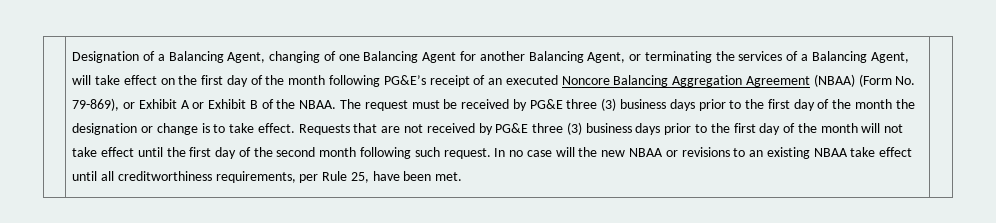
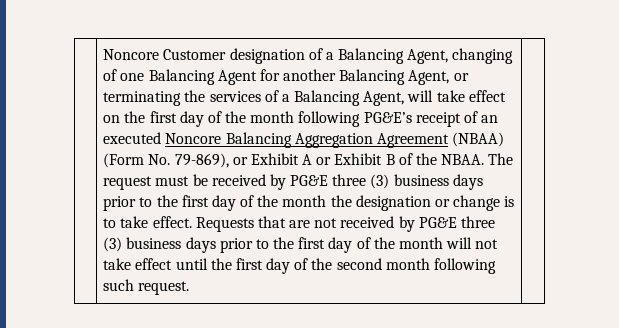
- Designation of a Balancing Agent, changing of one Balancing Agent for another Balancing Agent, or terminating the services of a Balancing Agent, will take effect on the first day of the month following PG&E’s receipt of an executed Noncore Balancing Aggregation Agreement (NBAA) (Form No. 79-869), or Exhibit A or Exhibit B of the NBAA.
+ Noncore Customer designation of a Balancing Agent, changing of one Balancing Agent for another Balancing Agent, or terminating the services of a Balancing Agent, will take effect on the first day of the month following PG&E’s receipt of an executed Noncore Balancing Aggregation Agreement (NBAA) (Form No. 79-869), or Exhibit A or Exhibit B of the NBAA.
- In no case will the new NBAA or revisions to an existing NBAA take effect until all creditworthiness requirements, per Rule 25, have been met.

